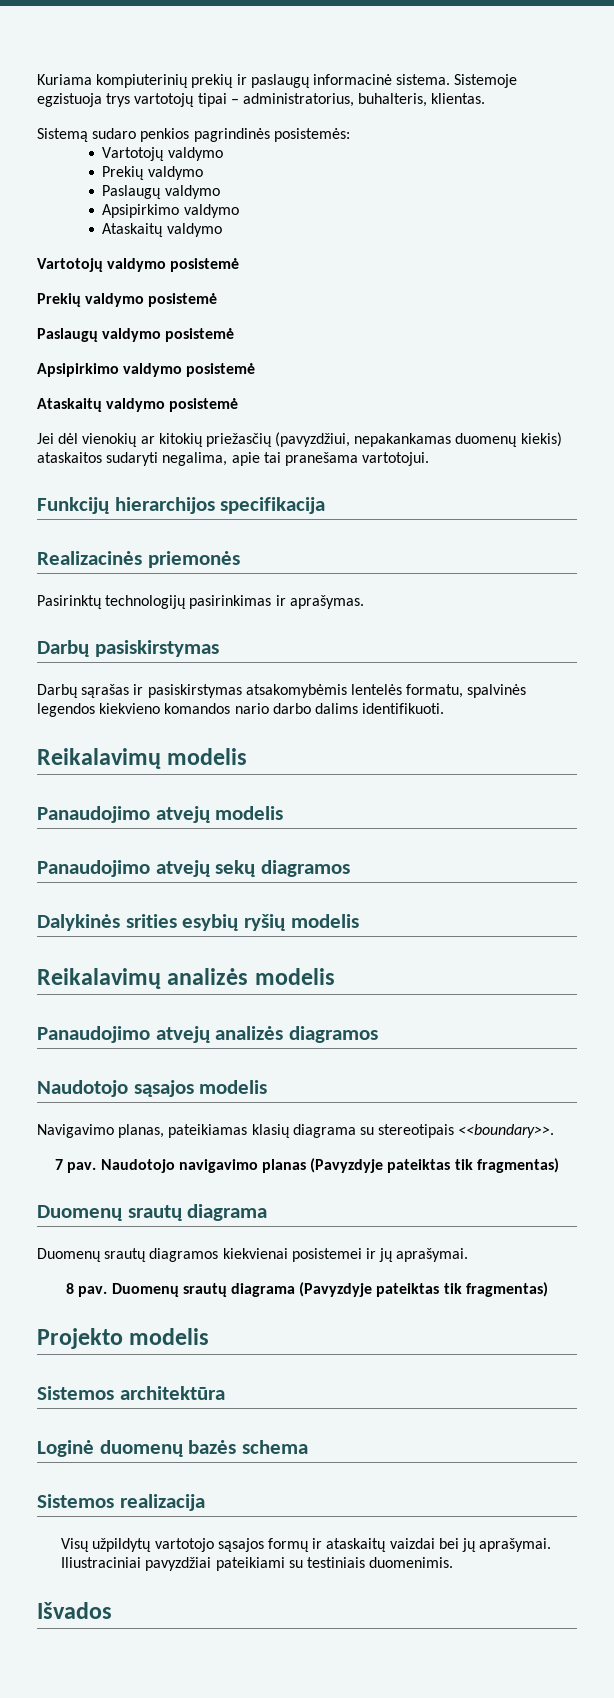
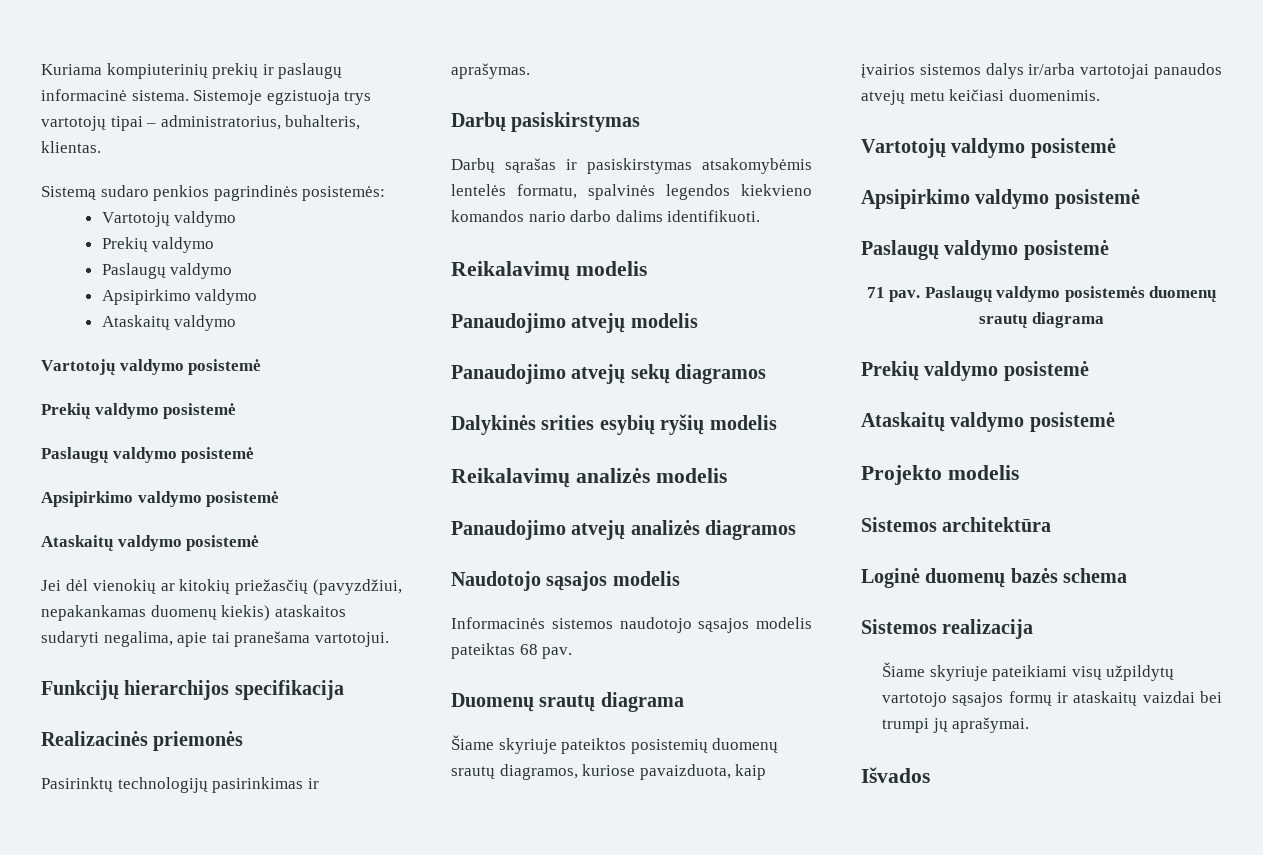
- Navigavimo planas, pateikiamas klasių diagrama su stereotipais <<boundary>>.
- 7 pav. Naudotojo navigavimo planas (Pavyzdyje pateiktas tik fragmentas)
+ Informacinės sistemos naudotojo sąsajos modelis pateiktas 68 pav.
  Duomenų srautų diagrama
- Duomenų srautų diagramos kiekvienai posistemei ir jų aprašymai.
- 8 pav. Duomenų srautų diagrama (Pavyzdyje pateiktas tik fragmentas)
+ Šiame skyriuje pateiktos posistemių duomenų srautų diagramos, kuriose pavaizduota, kaip įvairios sistemos dalys ir/arba vartotojai panaudos atvejų metu keičiasi duomenimis.
+ Vartotojų valdymo posistemė
+ Apsipirkimo valdymo posistemė
+ Paslaugų valdymo posistemė
+ 71 pav. Paslaugų valdymo posistemės duomenų srautų diagrama
+ Prekių valdymo posistemė
+ Ataskaitų valdymo posistemė
- Visų užpildytų vartotojo sąsajos formų ir ataskaitų vaizdai bei jų aprašymai. Iliustraciniai pavyzdžiai pateikiami su testiniais duomenimis.
+ Šiame skyriuje pateikiami visų užpildytų vartotojo sąsajos formų ir ataskaitų vaizdai bei trumpi jų aprašymai.

